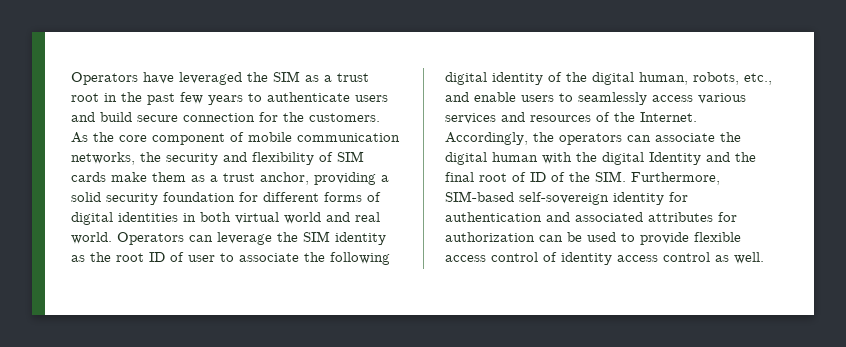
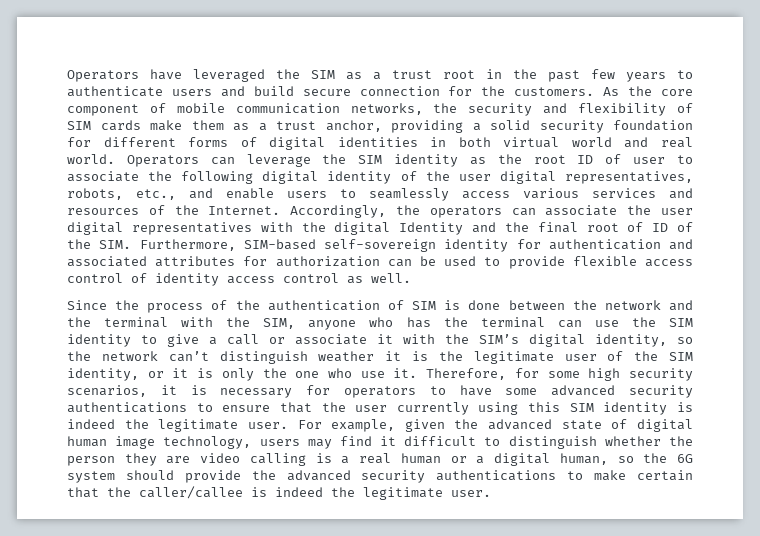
- Operators can leverage the SIM identity as the root ID of user to associate the following digital identity of the digital human, robots, etc., and enable users to seamlessly access various services and resources of the Internet.
+ Operators can leverage the SIM identity as the root ID of user to associate the following digital identity of the user digital representatives, robots, etc., and enable users to seamlessly access various services and resources of the Internet.
- Accordingly, the operators can associate the digital human with the digital Identity and the final root of ID of the SIM. Furthermore, SIM-based self-sovereign identity for authentication and associated attributes for authorization can be used to provide flexible access control of identity access control as well.
+ Accordingly, the operators can associate the user digital representatives with the digital Identity and the final root of ID of the SIM. Furthermore, SIM-based self-sovereign identity for authentication and associated attributes for authorization can be used to provide flexible access control of identity access control as well.
+ Since the process of the authentication of SIM is done between the network and the terminal with the SIM, anyone who has the terminal can use the SIM identity to give a call or associate it with the SIM’s digital identity, so the network can’t distinguish weather it is the legitimate user of the SIM identity, or it is only the one who use it. Therefore, for some high security scenarios, it is necessary for operators to have some advanced security authentications to ensure that the user currently using this SIM identity is indeed the legitimate user. For example, given the advanced state of digital human image technology, users may find it difficult to distinguish whether the person they are video calling is a real human or a digital human, so the 6G system should provide the advanced security authentications to make certain that the caller/callee is indeed the legitimate user.

